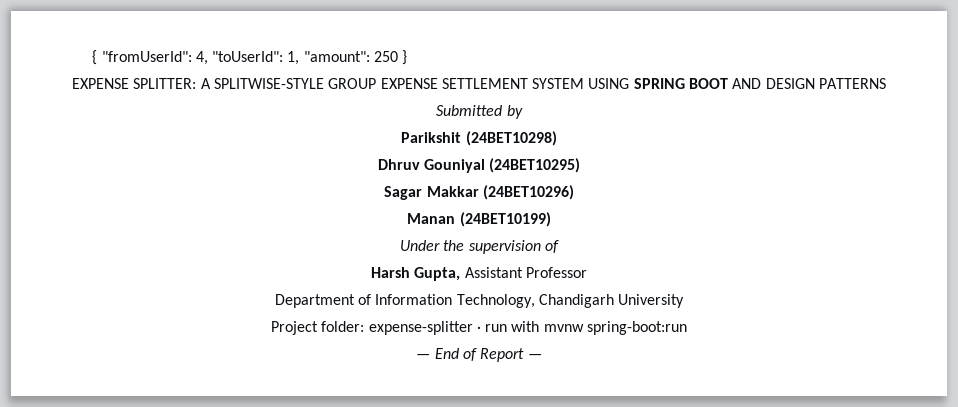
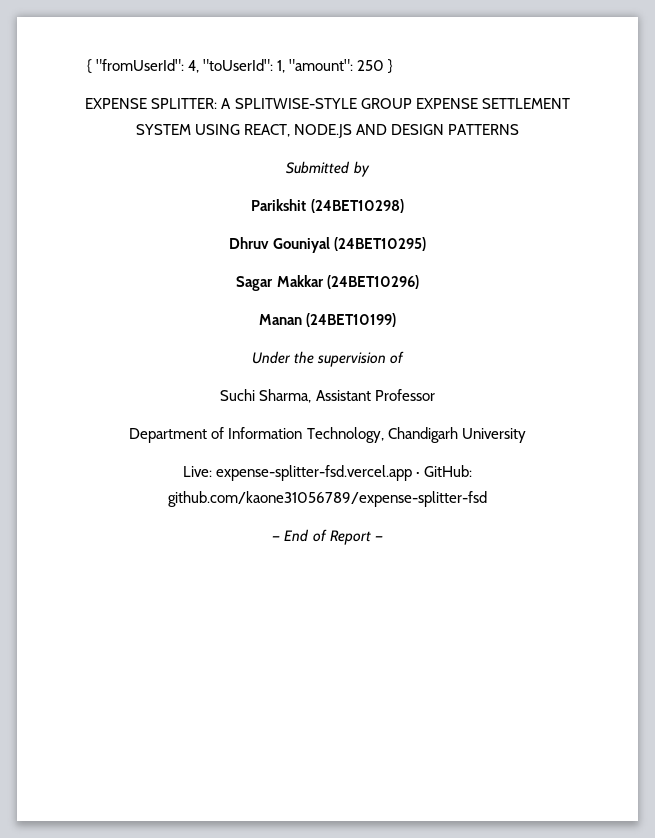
- EXPENSE SPLITTER: A SPLITWISE-STYLE GROUP EXPENSE SETTLEMENT SYSTEM USING SPRING BOOT AND DESIGN PATTERNS
+ EXPENSE SPLITTER: A SPLITWISE-STYLE GROUP EXPENSE SETTLEMENT SYSTEM USING REACT, NODE.JS AND DESIGN PATTERNS
- Harsh Gupta, Assistant Professor
+ Suchi Sharma, Assistant Professor
- Project folder: expense-splitter · run with mvnw spring-boot:run
+ Live: expense-splitter-fsd.vercel.app · GitHub: github.com/kaone31056789/expense-splitter-fsd

